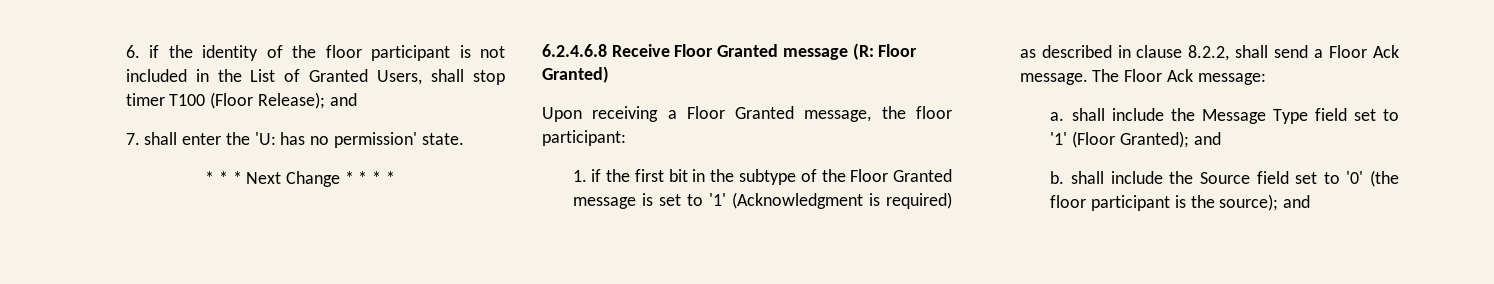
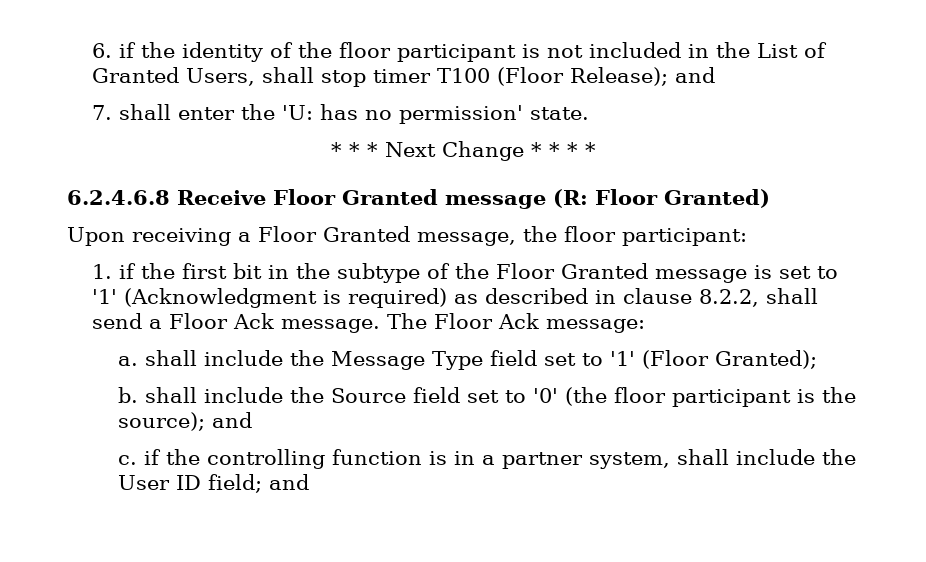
- a. shall include the Message Type field set to '1' (Floor Granted); and
+ a. shall include the Message Type field set to '1' (Floor Granted);
+ c. if the controlling function is in a partner system, shall include the User ID field; and

